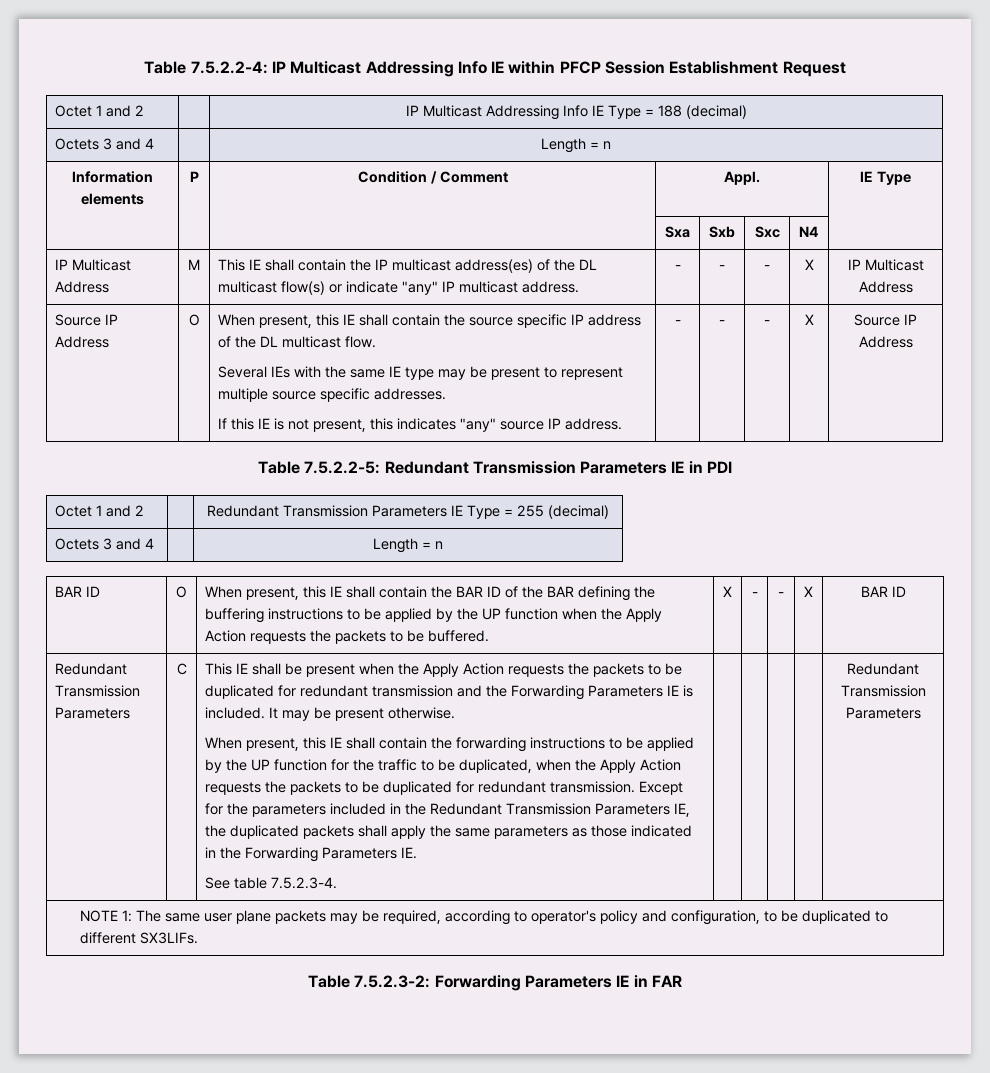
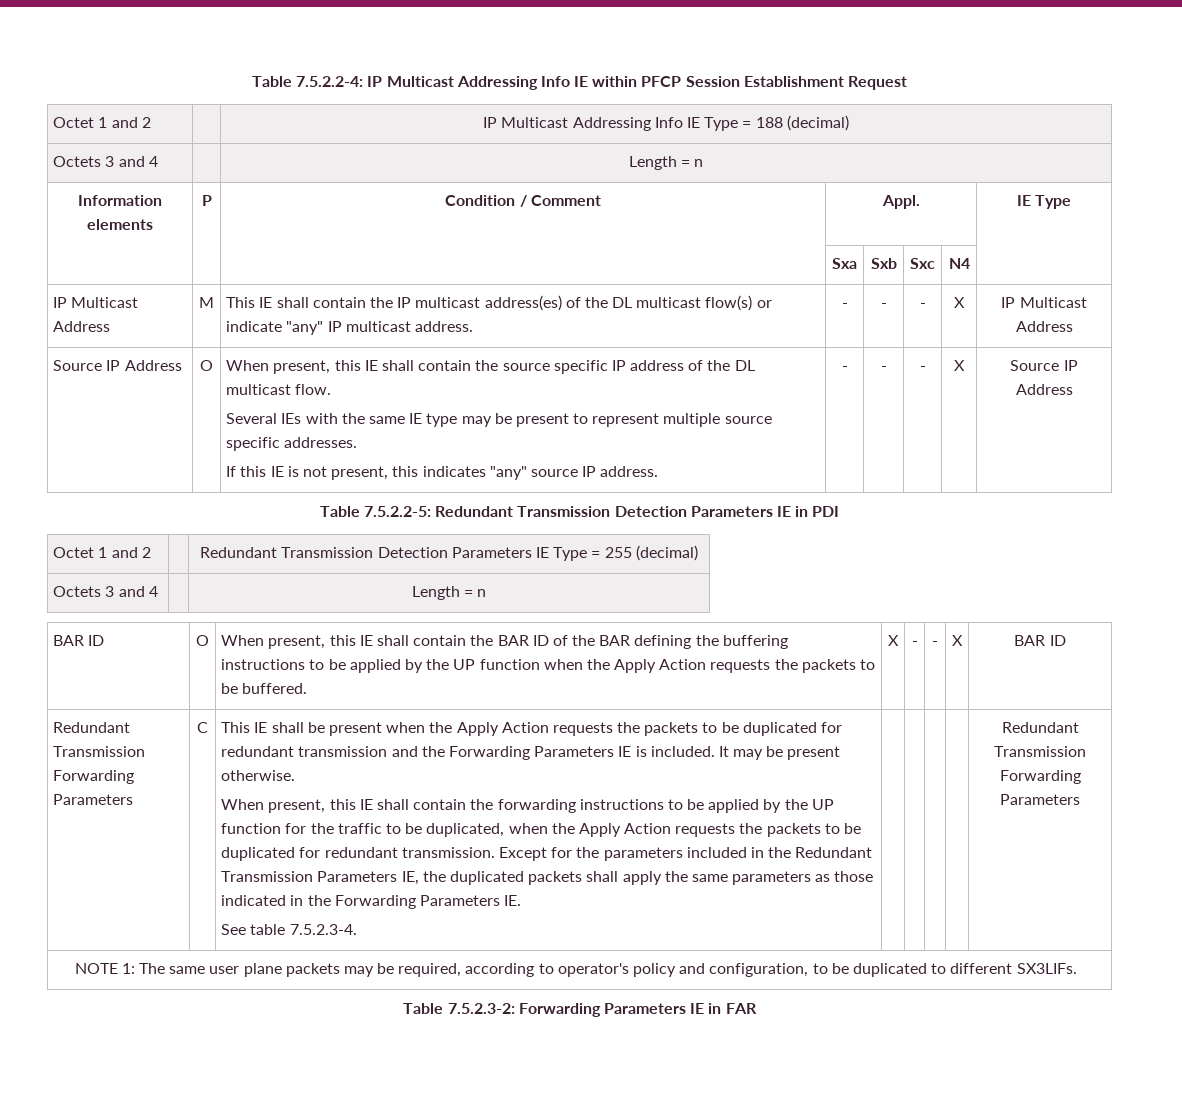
- Table 7.5.2.2-5: Redundant Transmission Parameters IE in PDI
+ Table 7.5.2.2-5: Redundant Transmission Detection Parameters IE in PDI
- Octet 1 and 2 | | Redundant Transmission Parameters IE Type = 255 (decimal)
+ Octet 1 and 2 | | Redundant Transmission Detection Parameters IE Type = 255 (decimal)
  X | BAR ID
- Redundant Transmission Parameters
+ Redundant Transmission Forwarding Parameters
- See table 7.5.2.3-4. | | | | | Redundant Transmission Parameters
+ See table 7.5.2.3-4. | | | | | Redundant Transmission Forwarding Parameters

